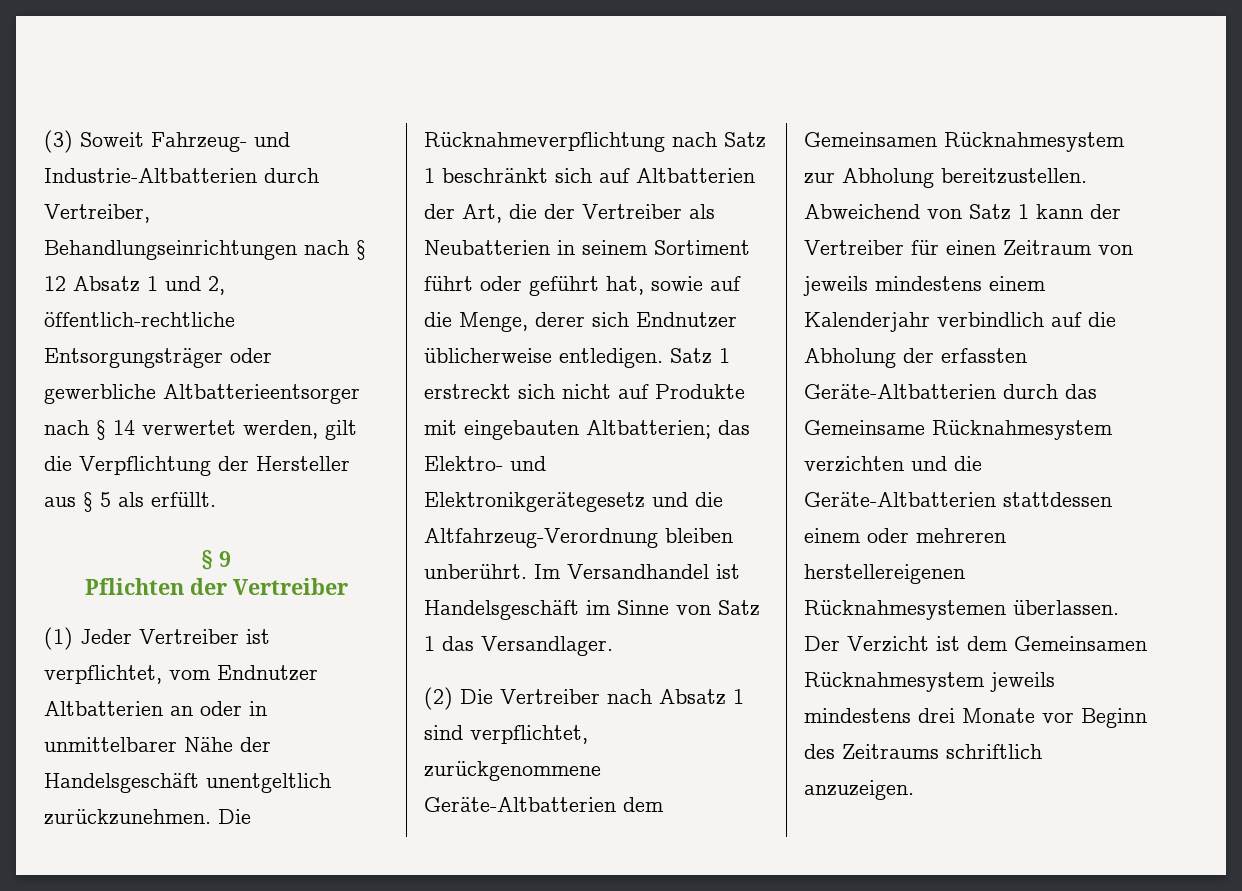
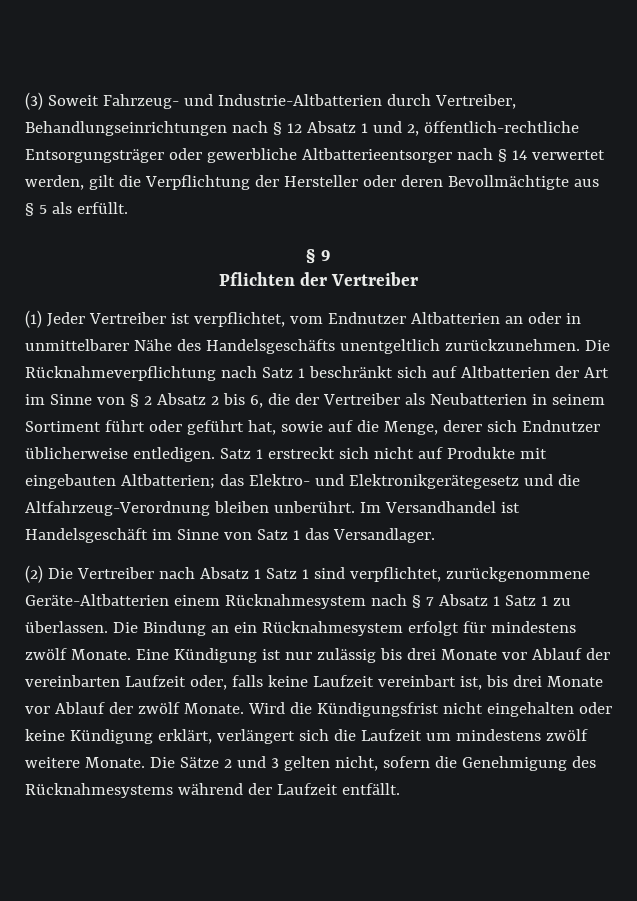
- (3) Soweit Fahrzeug- und Industrie-Altbatterien durch Vertreiber, Behandlungseinrichtungen nach § 12 Absatz 1 und 2, öffentlich-rechtliche Entsorgungsträger oder gewerbliche Altbatterieentsorger nach § 14 verwertet werden, gilt die Verpflichtung der Hersteller aus § 5 als erfüllt.
+ (3) Soweit Fahrzeug- und Industrie-Altbatterien durch Vertreiber, Behandlungseinrichtungen nach § 12 Absatz 1 und 2, öffentlich-rechtliche Entsorgungsträger oder gewerbliche Altbatterieentsorger nach § 14 verwertet werden, gilt die Verpflichtung der Hersteller oder deren Bevollmächtigte aus § 5 als erfüllt.
- (1) Jeder Vertreiber ist verpflichtet, vom Endnutzer Altbatterien an oder in unmittelbarer Nähe der Handelsgeschäft unentgeltlich zurückzunehmen.
+ (1) Jeder Vertreiber ist verpflichtet, vom Endnutzer Altbatterien an oder in unmittelbarer Nähe des Handelsgeschäfts unentgeltlich zurückzunehmen.
- Die Rücknahmeverpflichtung nach Satz 1 beschränkt sich auf Altbatterien der Art, die der Vertreiber als Neubatterien in seinem Sortiment führt oder geführt hat, sowie auf die Menge, derer sich Endnutzer üblicherweise entledigen.
+ Die Rücknahmeverpflichtung nach Satz 1 beschränkt sich auf Altbatterien der Art im Sinne von § 2 Absatz 2 bis 6, die der Vertreiber als Neubatterien in seinem Sortiment führt oder geführt hat, sowie auf die Menge, derer sich Endnutzer üblicherweise entledigen.
- (2) Die Vertreiber nach Absatz 1 sind verpflichtet, zurückgenommene Geräte-Altbatterien dem Gemeinsamen Rücknahmesystem zur Abholung bereitzustellen. Abweichend von Satz 1 kann der Vertreiber für einen Zeitraum von jeweils mindestens einem Kalenderjahr verbindlich auf die Abholung der erfassten Geräte-Altbatterien durch das Gemeinsame Rücknahmesystem verzichten und die Geräte-Altbatterien stattdessen einem oder mehreren herstellereigenen Rücknahmesystemen überlassen. Der Verzicht ist dem Gemeinsamen Rücknahmesystem jeweils mindestens drei Monate vor Beginn des Zeitraums schriftlich anzuzeigen.
+ (2) Die Vertreiber nach Absatz 1 Satz 1 sind verpflichtet, zurückgenommene Geräte-Altbatterien einem Rücknahmesystem nach § 7 Absatz 1 Satz 1 zu überlassen. Die Bindung an ein Rücknahmesystem erfolgt für mindestens zwölf Monate. Eine Kündigung ist nur zulässig bis drei Monate vor Ablauf der vereinbarten Laufzeit oder, falls keine Laufzeit vereinbart ist, bis drei Monate vor Ablauf der zwölf Monate. Wird die Kündigungsfrist nicht eingehalten oder keine Kündigung erklärt, verlängert sich die Laufzeit um mindestens zwölf weitere Monate. Die Sätze 2 und 3 gelten nicht, sofern die Genehmigung des Rücknahmesystems während der Laufzeit entfällt.

